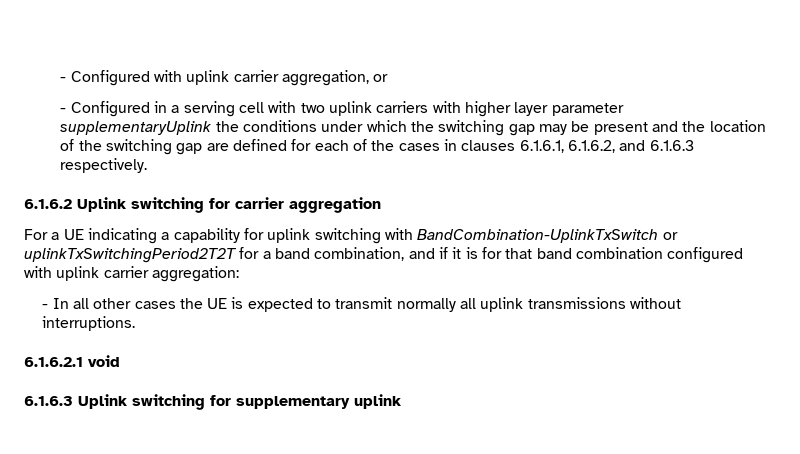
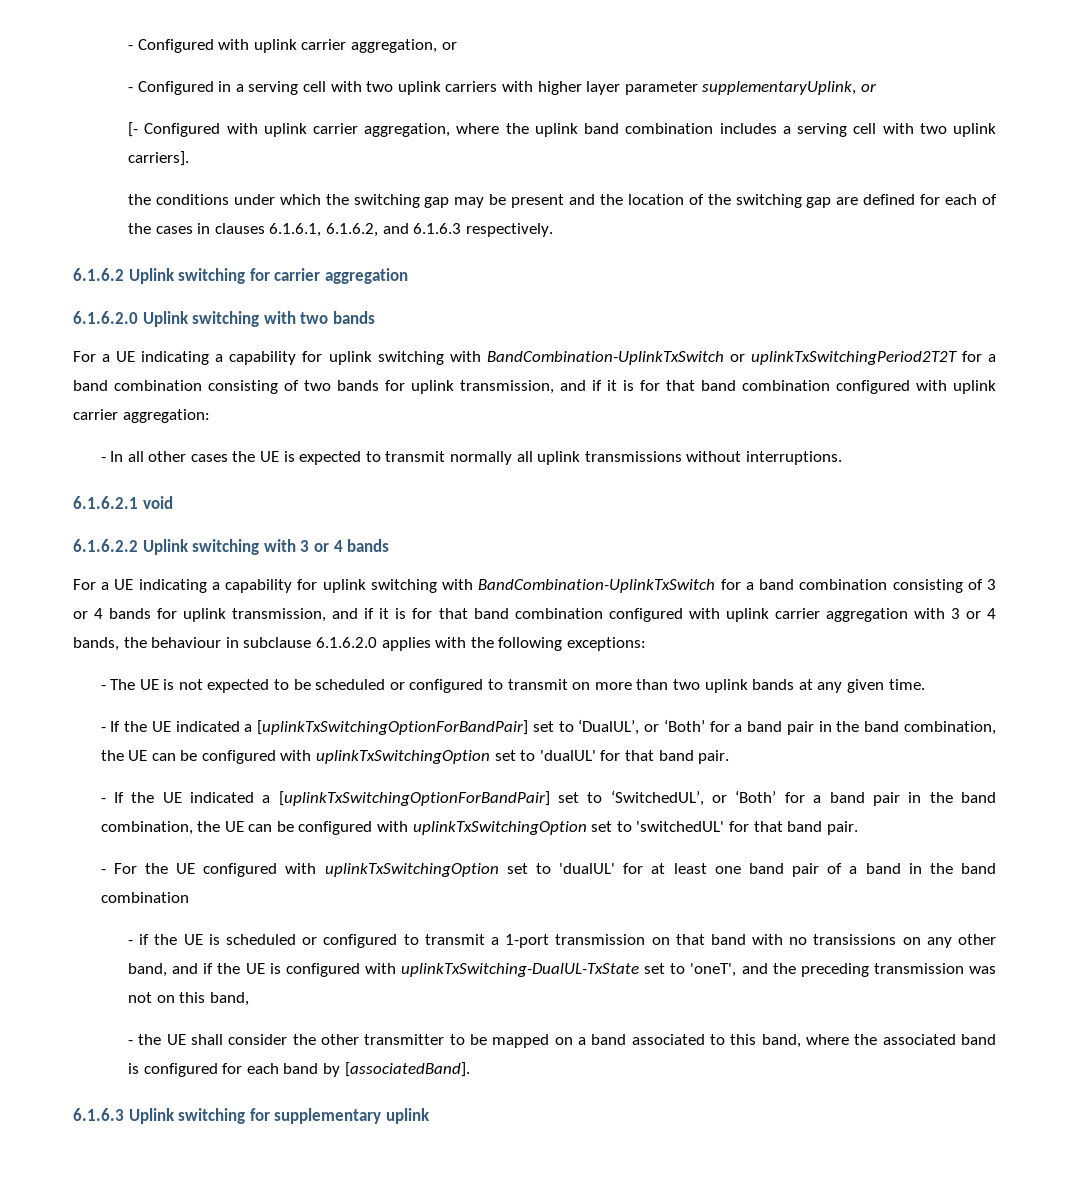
- - Configured in a serving cell with two uplink carriers with higher layer parameter supplementaryUplink the conditions under which the switching gap may be present and the location of the switching gap are defined for each of the cases in clauses 6.1.6.1, 6.1.6.2, and 6.1.6.3 respectively.
+ - Configured in a serving cell with two uplink carriers with higher layer parameter supplementaryUplink, or
+ [- Configured with uplink carrier aggregation, where the uplink band combination includes a serving cell with two uplink carriers].
+ the conditions under which the switching gap may be present and the location of the switching gap are defined for each of the cases in clauses 6.1.6.1, 6.1.6.2, and 6.1.6.3 respectively.
+ 6.1.6.2.0 Uplink switching with two bands
- For a UE indicating a capability for uplink switching with BandCombination-UplinkTxSwitch or uplinkTxSwitchingPeriod2T2T for a band combination, and if it is for that band combination configured with uplink carrier aggregation:
+ For a UE indicating a capability for uplink switching with BandCombination-UplinkTxSwitch or uplinkTxSwitchingPeriod2T2T for a band combination consisting of two bands for uplink transmission, and if it is for that band combination configured with uplink carrier aggregation:
+ 6.1.6.2.2 Uplink switching with 3 or 4 bands
+ For a UE indicating a capability for uplink switching with BandCombination-UplinkTxSwitch for a band combination consisting of 3 or 4 bands for uplink transmission, and if it is for that band combination configured with uplink carrier aggregation with 3 or 4 bands, the behaviour in subclause 6.1.6.2.0 applies with the following exceptions:
+ - The UE is not expected to be scheduled or configured to transmit on more than two uplink bands at any given time.
+ - If the UE indicated a [uplinkTxSwitchingOptionForBandPair] set to ‘DualUL’, or ‘Both’ for a band pair in the band combination, the UE can be configured with uplinkTxSwitchingOption set to 'dualUL' for that band pair.
+ - If the UE indicated a [uplinkTxSwitchingOptionForBandPair] set to ‘SwitchedUL’, or ‘Both’ for a band pair in the band combination, the UE can be configured with uplinkTxSwitchingOption set to 'switchedUL' for that band pair.
+ - For the UE configured with uplinkTxSwitchingOption set to 'dualUL' for at least one band pair of a band in the band combination
+ - if the UE is scheduled or configured to transmit a 1-port transmission on that band with no transissions on any other band, and if the UE is configured with uplinkTxSwitching-DualUL-TxState set to 'oneT', and the preceding transmission was not on this band,
+ - the UE shall consider the other transmitter to be mapped on a band associated to this band, where the associated band is configured for each band by [associatedBand].

